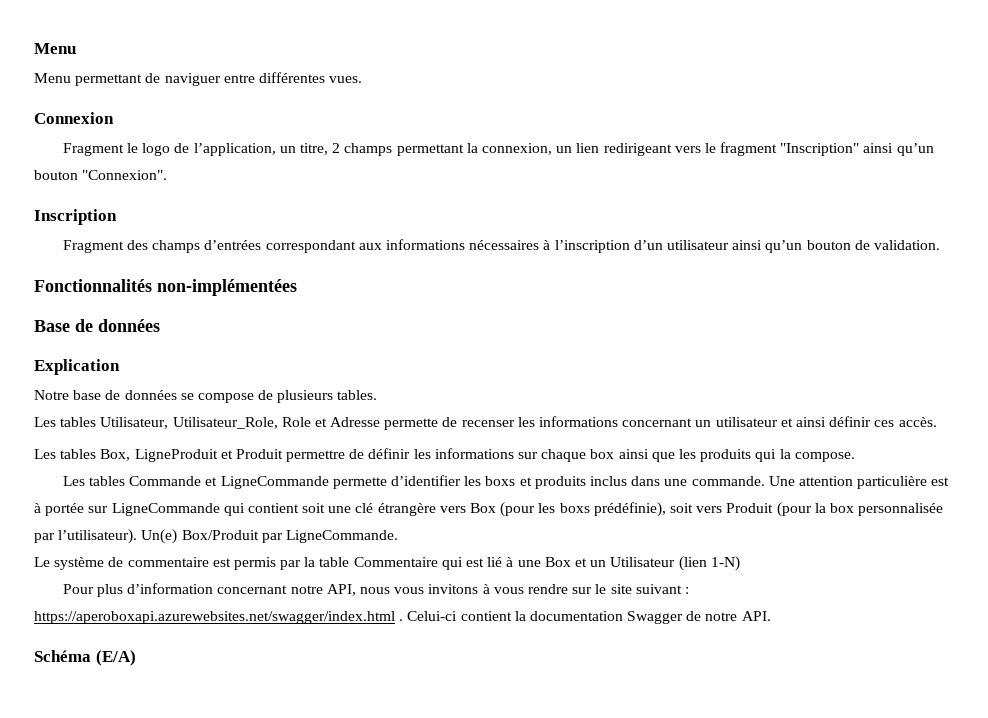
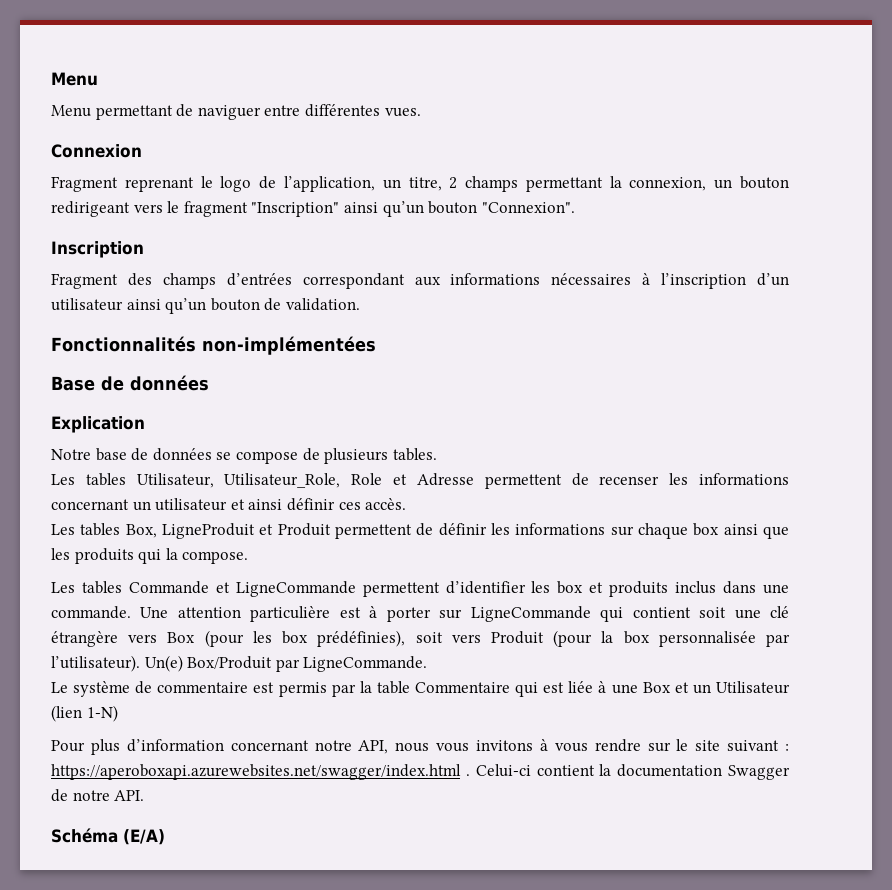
- Fragment le logo de l’application, un titre, 2 champs permettant la connexion, un lien redirigeant vers le fragment "Inscription" ainsi qu’un bouton "Connexion".
+ Fragment reprenant le logo de l’application, un titre, 2 champs permettant la connexion, un bouton redirigeant vers le fragment "Inscription" ainsi qu’un bouton "Connexion".
- Les tables Utilisateur, Utilisateur_Role, Role et Adresse permette de recenser les informations concernant un utilisateur et ainsi définir ces accès.
+ Les tables Utilisateur, Utilisateur_Role, Role et Adresse permettent de recenser les informations concernant un utilisateur et ainsi définir ces accès.
- Les tables Box, LigneProduit et Produit permettre de définir les informations sur chaque box ainsi que les produits qui la compose.
+ Les tables Box, LigneProduit et Produit permettent de définir les informations sur chaque box ainsi que les produits qui la compose.
- Les tables Commande et LigneCommande permette d’identifier les boxs et produits inclus dans une commande.
+ Les tables Commande et LigneCommande permettent d’identifier les box et produits inclus dans une commande.
- Une attention particulière est à portée sur LigneCommande qui contient soit une clé étrangère vers Box (pour les boxs prédéfinie), soit vers Produit (pour la box personnalisée par l’utilisateur).
+ Une attention particulière est à porter sur LigneCommande qui contient soit une clé étrangère vers Box (pour les box prédéfinies), soit vers Produit (pour la box personnalisée par l’utilisateur).
- Le système de commentaire est permis par la table Commentaire qui est lié à une Box et un Utilisateur (lien 1-N)
+ Le système de commentaire est permis par la table Commentaire qui est liée à une Box et un Utilisateur (lien 1-N)

